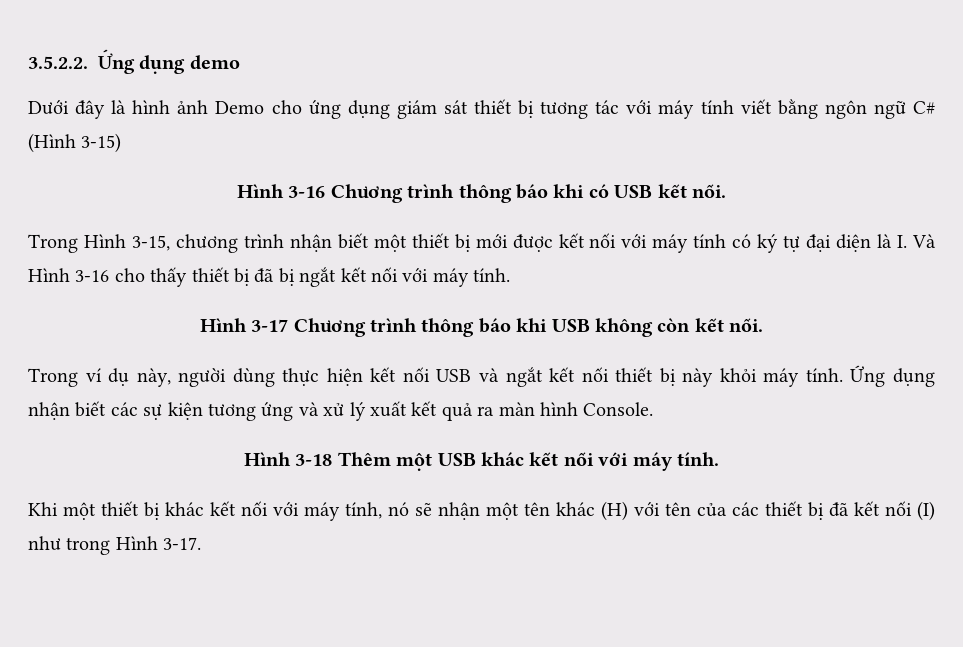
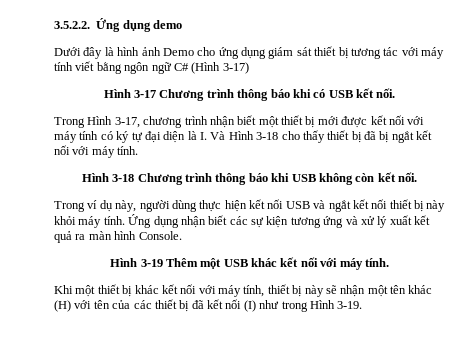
- Dưới đây là hình ảnh Demo cho ứng dụng giám sát thiết bị tương tác với máy tính viết bằng ngôn ngữ C# (Hình 3-15)
- Hình 3-16 Chương trình thông báo khi có USB kết nối.
+ Dưới đây là hình ảnh Demo cho ứng dụng giám sát thiết bị tương tác với máy tính viết bằng ngôn ngữ C# (Hình 3-17)
+ Hình 3-17 Chương trình thông báo khi có USB kết nối.
- Trong Hình 3-15, chương trình nhận biết một thiết bị mới được kết nối với máy tính có ký tự đại diện là I. Và Hình 3-16 cho thấy thiết bị đã bị ngắt kết nối với máy tính.
+ Trong Hình 3-17, chương trình nhận biết một thiết bị mới được kết nối với máy tính có ký tự đại diện là I. Và Hình 3-18 cho thấy thiết bị đã bị ngắt kết nối với máy tính.
- Hình 3-17 Chương trình thông báo khi USB không còn kết nối.
+ Hình 3-18 Chương trình thông báo khi USB không còn kết nối.
- Hình 3-18 Thêm một USB khác kết nối với máy tính.
+ Hình 3-19 Thêm một USB khác kết nối với máy tính.
- Khi một thiết bị khác kết nối với máy tính, nó sẽ nhận một tên khác (H) với tên của các thiết bị đã kết nối (I) như trong Hình 3-17.
+ Khi một thiết bị khác kết nối với máy tính, thiết bị này sẽ nhận một tên khác (H) với tên của các thiết bị đã kết nối (I) như trong Hình 3-19.

